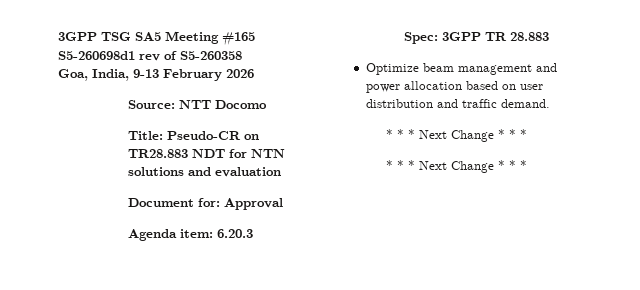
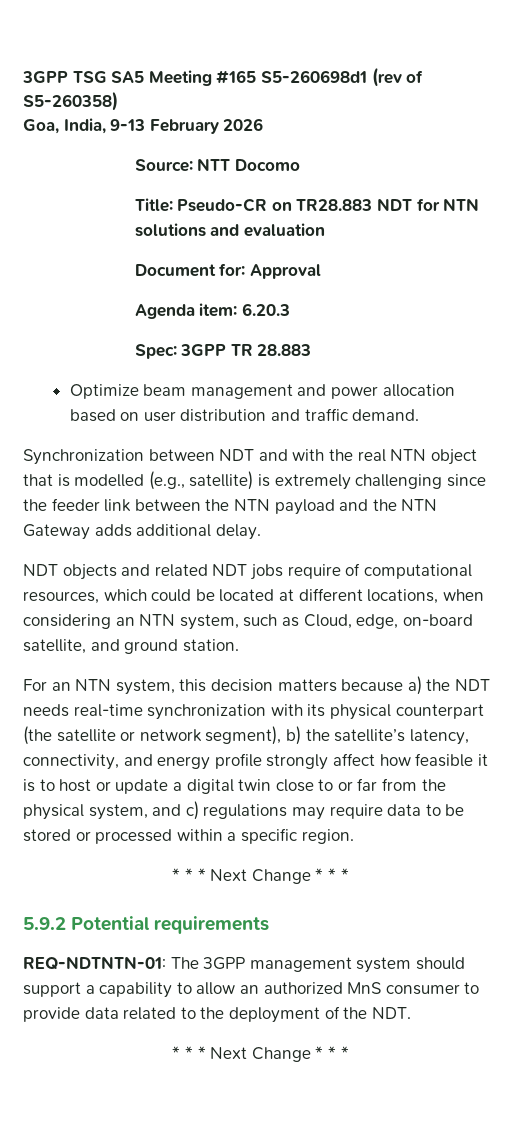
- 3GPP TSG SA5 Meeting #165 S5-260698d1 rev of S5-260358
+ 3GPP TSG SA5 Meeting #165 S5-260698d1 (rev of S5-260358)
  Optimize beam management and power allocation based on user distribution and traffic demand.
+ Synchronization between NDT and with the real NTN object that is modelled (e.g., satellite) is extremely challenging since the feeder link between the NTN payload and the NTN Gateway adds additional delay.
+ NDT objects and related NDT jobs require of computational resources, which could be located at different locations, when considering an NTN system, such as Cloud, edge, on-board satellite, and ground station.
+ For an NTN system, this decision matters because a) the NDT needs real-time synchronization with its physical counterpart (the satellite or network segment), b) the satellite’s latency, connectivity, and energy profile strongly affect how feasible it is to host or update a digital twin close to or far from the physical system, and c) regulations may require data to be stored or processed within a specific region.
  * * * Next Change * * *
+ 5.9.2 Potential requirements
+ REQ-NDTNTN-01: The 3GPP management system should support a capability to allow an authorized MnS consumer to provide data related to the deployment of the NDT.

